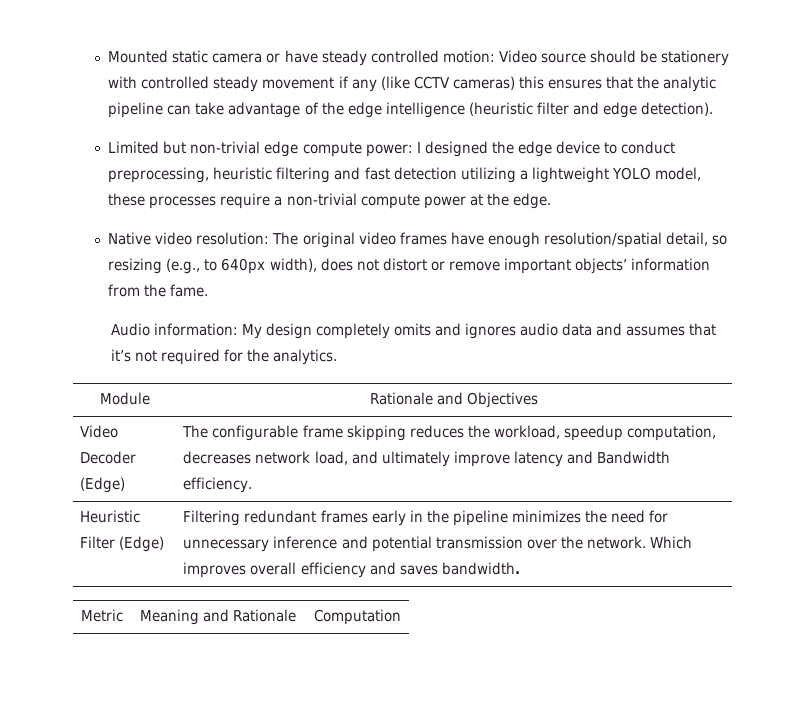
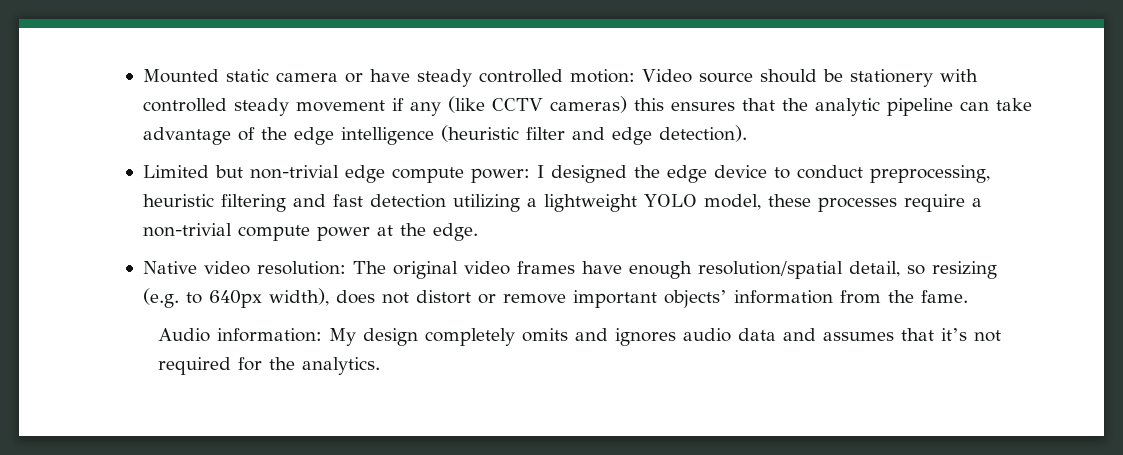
- Native video resolution: The original video frames have enough resolution/spatial detail, so resizing (e.g., to 640px width), does not distort or remove important objects’ information from the fame.
+ Native video resolution: The original video frames have enough resolution/spatial detail, so resizing (e.g. to 640px width), does not distort or remove important objects’ information from the fame.
- Module | Rationale and Objectives
- Video Decoder (Edge) | The configurable frame skipping reduces the workload, speedup computation, decreases network load, and ultimately improve latency and Bandwidth efficiency.
- Heuristic Filter (Edge) | Filtering redundant frames early in the pipeline minimizes the need for unnecessary inference and potential transmission over the network. Which improves overall efficiency and saves bandwidth.
- Metric | Meaning and Rationale | Computation

